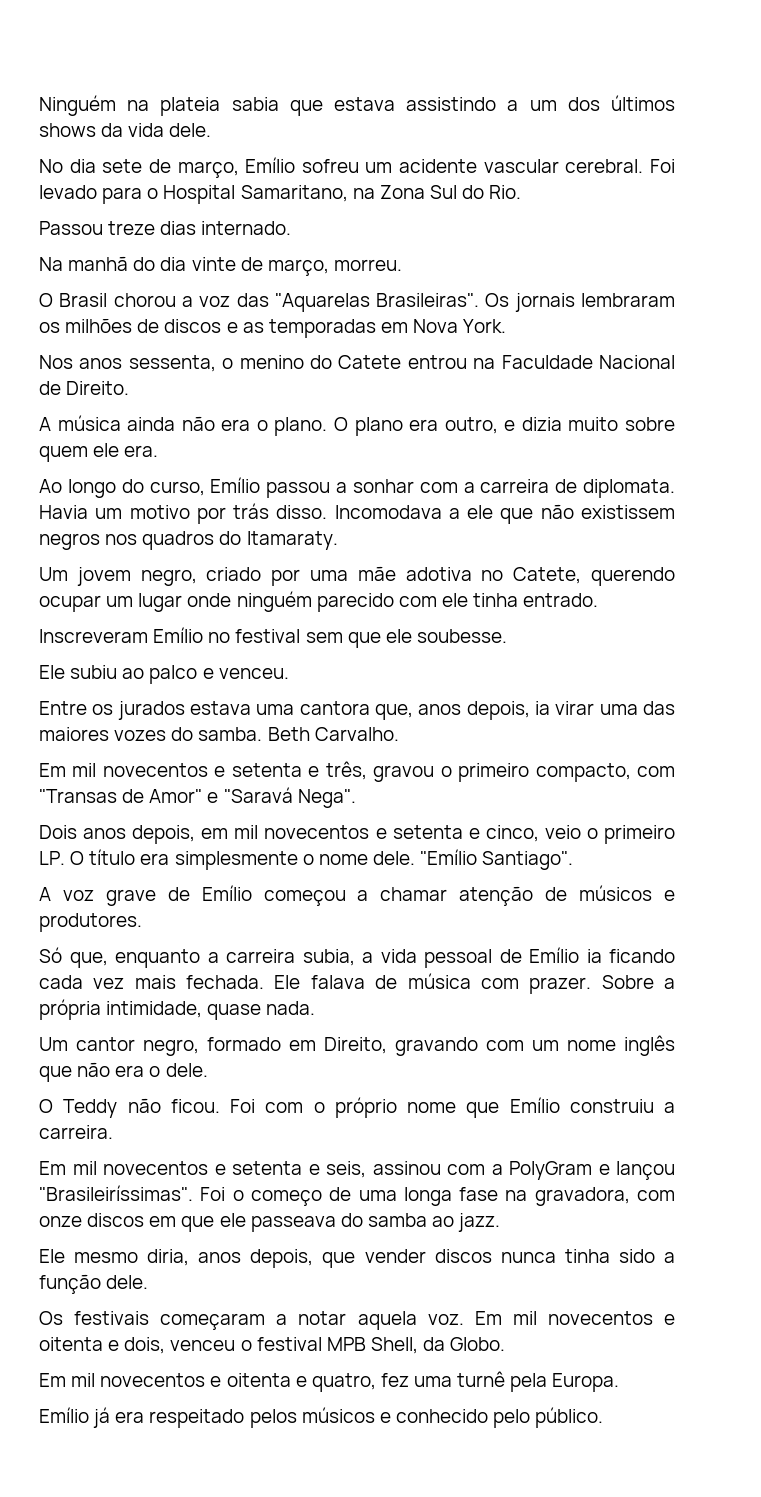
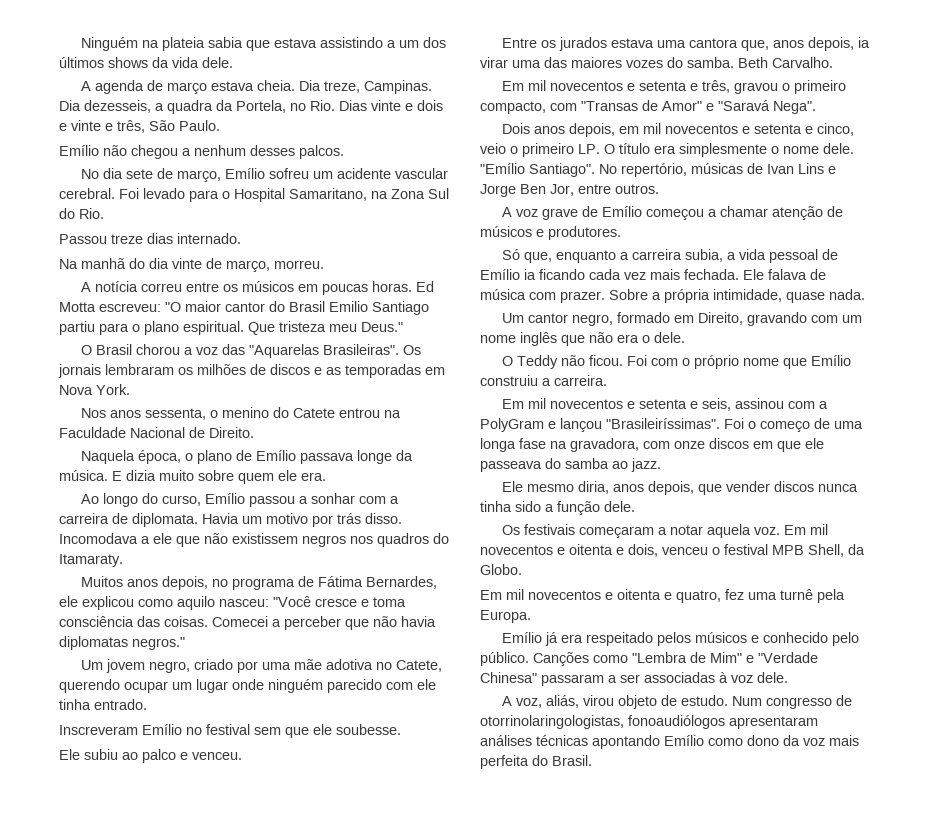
+ A agenda de março estava cheia. Dia treze, Campinas. Dia dezesseis, a quadra da Portela, no Rio. Dias vinte e dois e vinte e três, São Paulo.
+ Emílio não chegou a nenhum desses palcos.
+ A notícia correu entre os músicos em poucas horas. Ed Motta escreveu: "O maior cantor do Brasil Emilio Santiago partiu para o plano espiritual. Que tristeza meu Deus."
- A música ainda não era o plano. O plano era outro, e dizia muito sobre quem ele era.
+ Naquela época, o plano de Emílio passava longe da música. E dizia muito sobre quem ele era.
+ Muitos anos depois, no programa de Fátima Bernardes, ele explicou como aquilo nasceu: "Você cresce e toma consciência das coisas. Comecei a perceber que não havia diplomatas negros."
+ No repertório, músicas de Ivan Lins e Jorge Ben Jor, entre outros.
+ Canções como "Lembra de Mim" e "Verdade Chinesa" passaram a ser associadas à voz dele.
+ A voz, aliás, virou objeto de estudo. Num congresso de otorrinolaringologistas, fonoaudiólogos apresentaram análises técnicas apontando Emílio como dono da voz mais perfeita do Brasil.

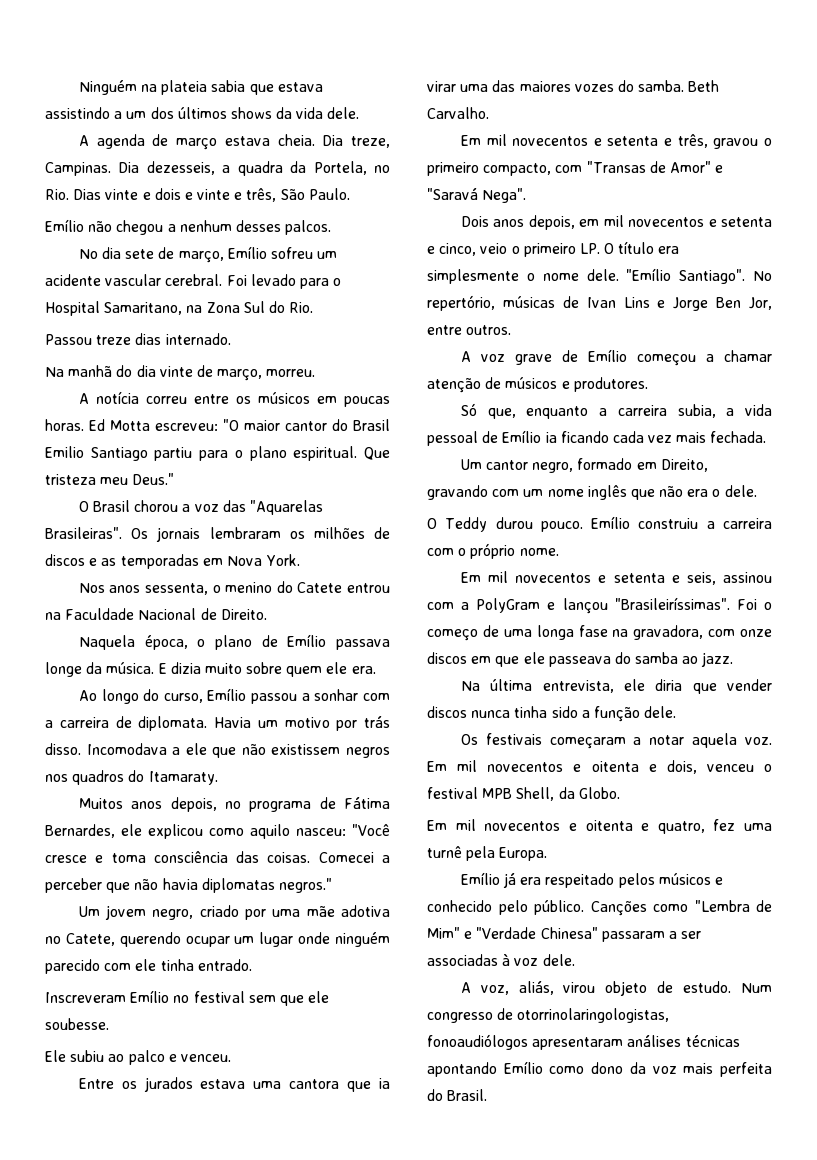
- Entre os jurados estava uma cantora que, anos depois, ia virar uma das maiores vozes do samba.
+ Entre os jurados estava uma cantora que ia virar uma das maiores vozes do samba.
- Ele falava de música com prazer. Sobre a própria intimidade, quase nada.
- O Teddy não ficou. Foi com o próprio nome que Emílio construiu a carreira.
+ O Teddy durou pouco. Emílio construiu a carreira com o próprio nome.
- Ele mesmo diria, anos depois, que vender discos nunca tinha sido a função dele.
+ Na última entrevista, ele diria que vender discos nunca tinha sido a função dele.

